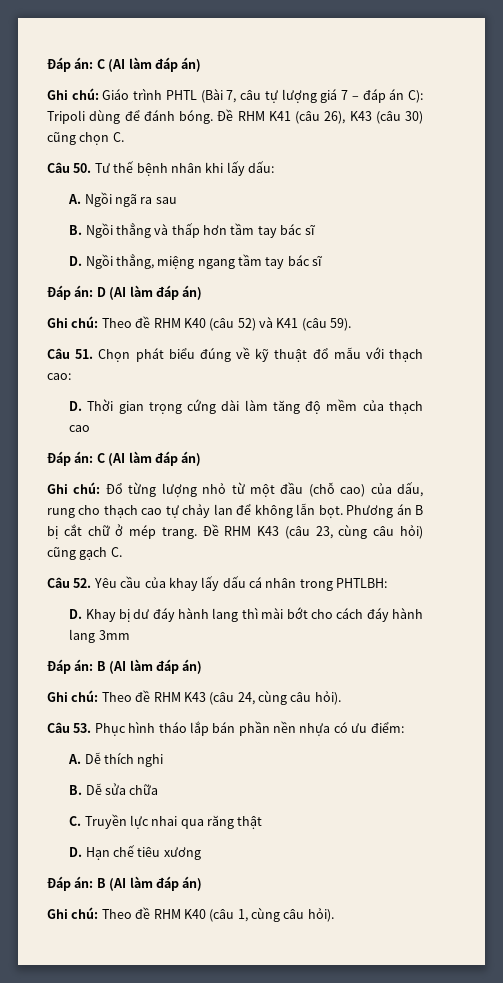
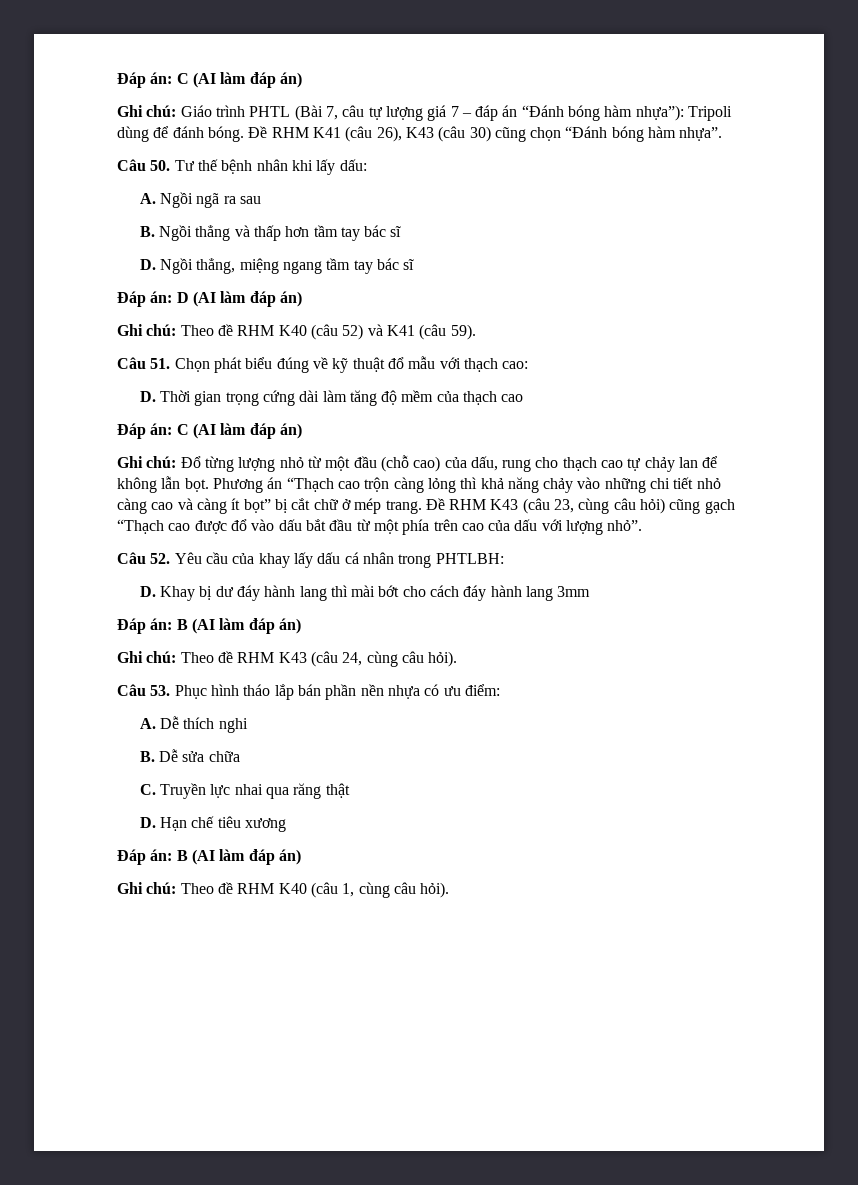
- Ghi chú: Giáo trình PHTL (Bài 7, câu tự lượng giá 7 – đáp án C): Tripoli dùng để đánh bóng.
+ Ghi chú: Giáo trình PHTL (Bài 7, câu tự lượng giá 7 – đáp án “Đánh bóng hàm nhựa”): Tripoli dùng để đánh bóng.
- Đề RHM K41 (câu 26), K43 (câu 30) cũng chọn C.
+ Đề RHM K41 (câu 26), K43 (câu 30) cũng chọn “Đánh bóng hàm nhựa”.
- Phương án B bị cắt chữ ở mép trang.
+ Phương án “Thạch cao trộn càng lỏng thì khả năng chảy vào những chi tiết nhỏ càng cao và càng ít bọt” bị cắt chữ ở mép trang.
- Đề RHM K43 (câu 23, cùng câu hỏi) cũng gạch C.
+ Đề RHM K43 (câu 23, cùng câu hỏi) cũng gạch “Thạch cao được đổ vào dấu bắt đầu từ một phía trên cao của dấu với lượng nhỏ”.

